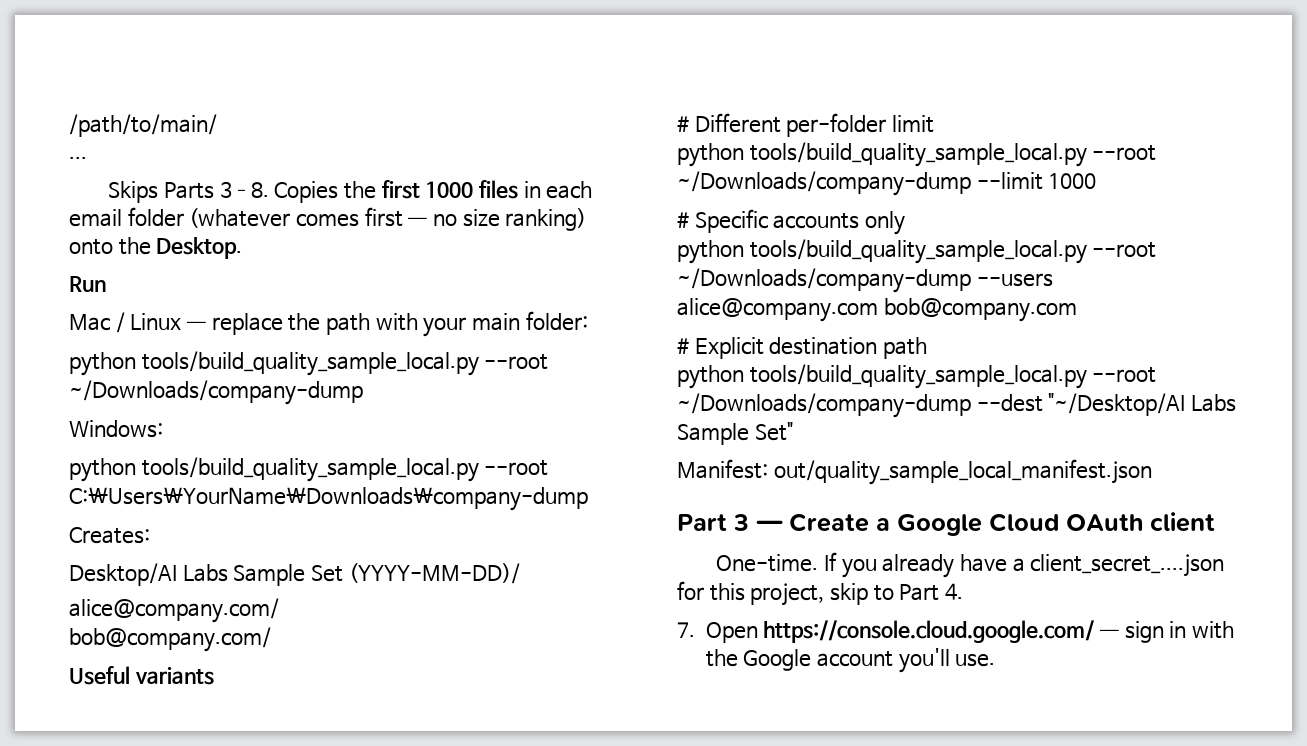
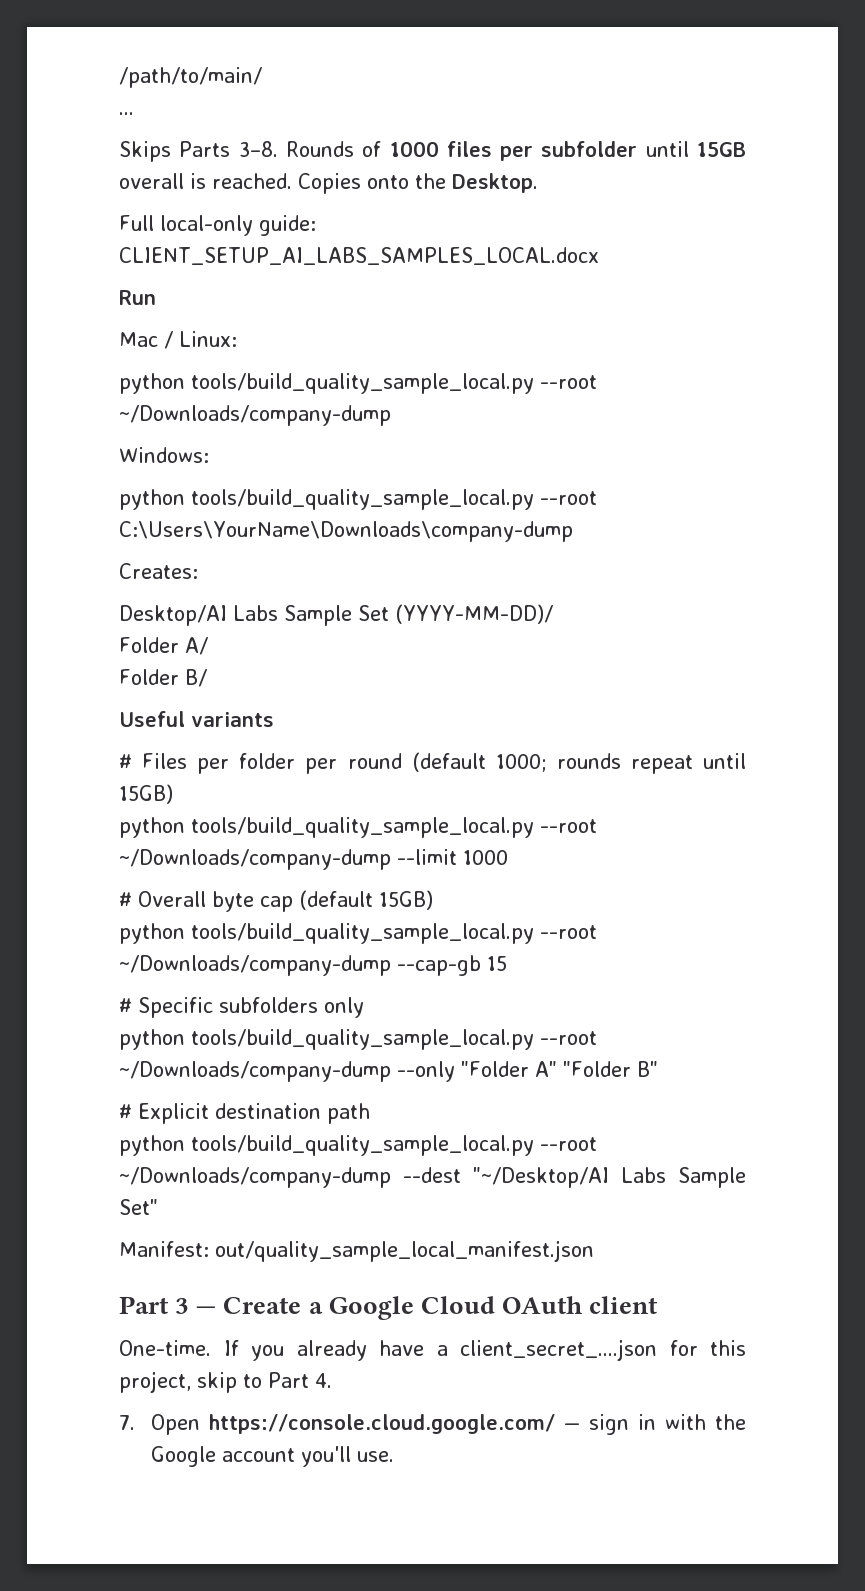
- Copies the first 1000 files in each email folder (whatever comes first — no size ranking) onto the Desktop.
+ Rounds of 1000 files per subfolder until 15GB overall is reached. Copies onto the Desktop.
+ Full local-only guide: CLIENT_SETUP_AI_LABS_SAMPLES_LOCAL.docx
- Mac / Linux — replace the path with your main folder:
+ Mac / Linux:
- alice@company.com/
- bob@company.com/
+ Folder A/
+ Folder B/
- # Different per-folder limit
+ # Files per folder per round (default 1000; rounds repeat until 15GB)
+ # Overall byte cap (default 15GB)
+ python tools/build_quality_sample_local.py --root ~/Downloads/company-dump --cap-gb 15
- # Specific accounts only
+ # Specific subfolders only
- python tools/build_quality_sample_local.py --root ~/Downloads/company-dump --users alice@company.com bob@company.com
+ python tools/build_quality_sample_local.py --root ~/Downloads/company-dump --only "Folder A" "Folder B"

